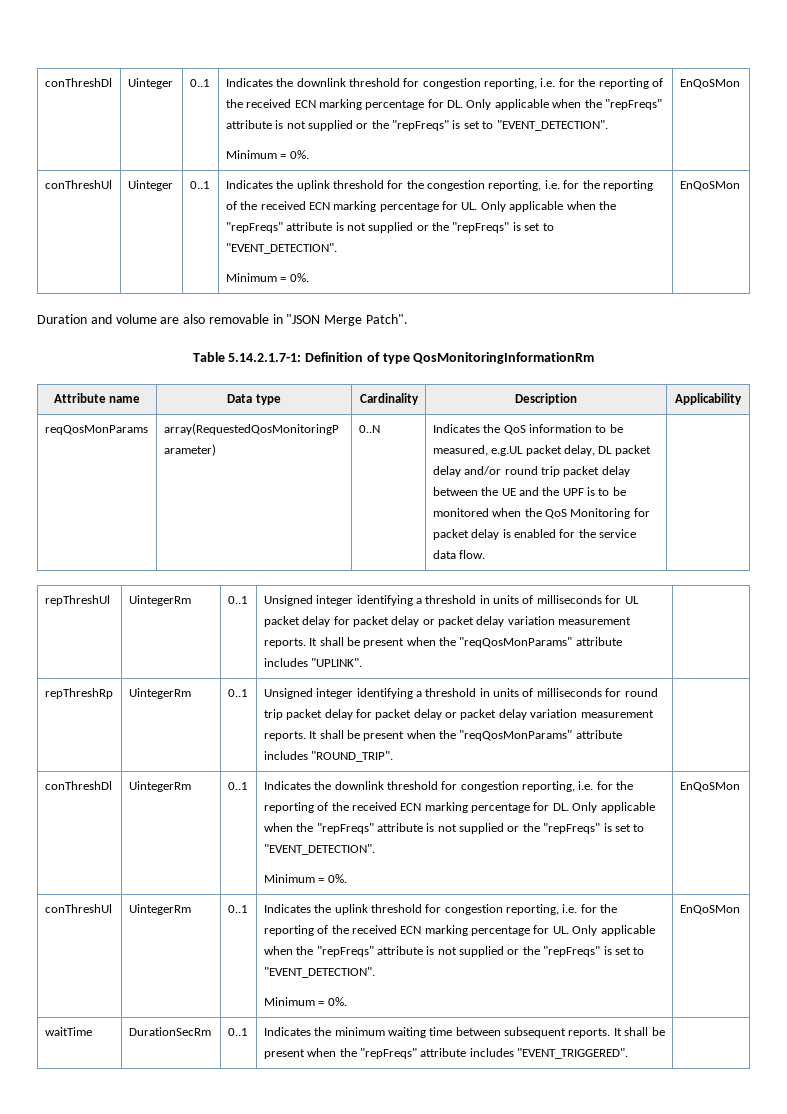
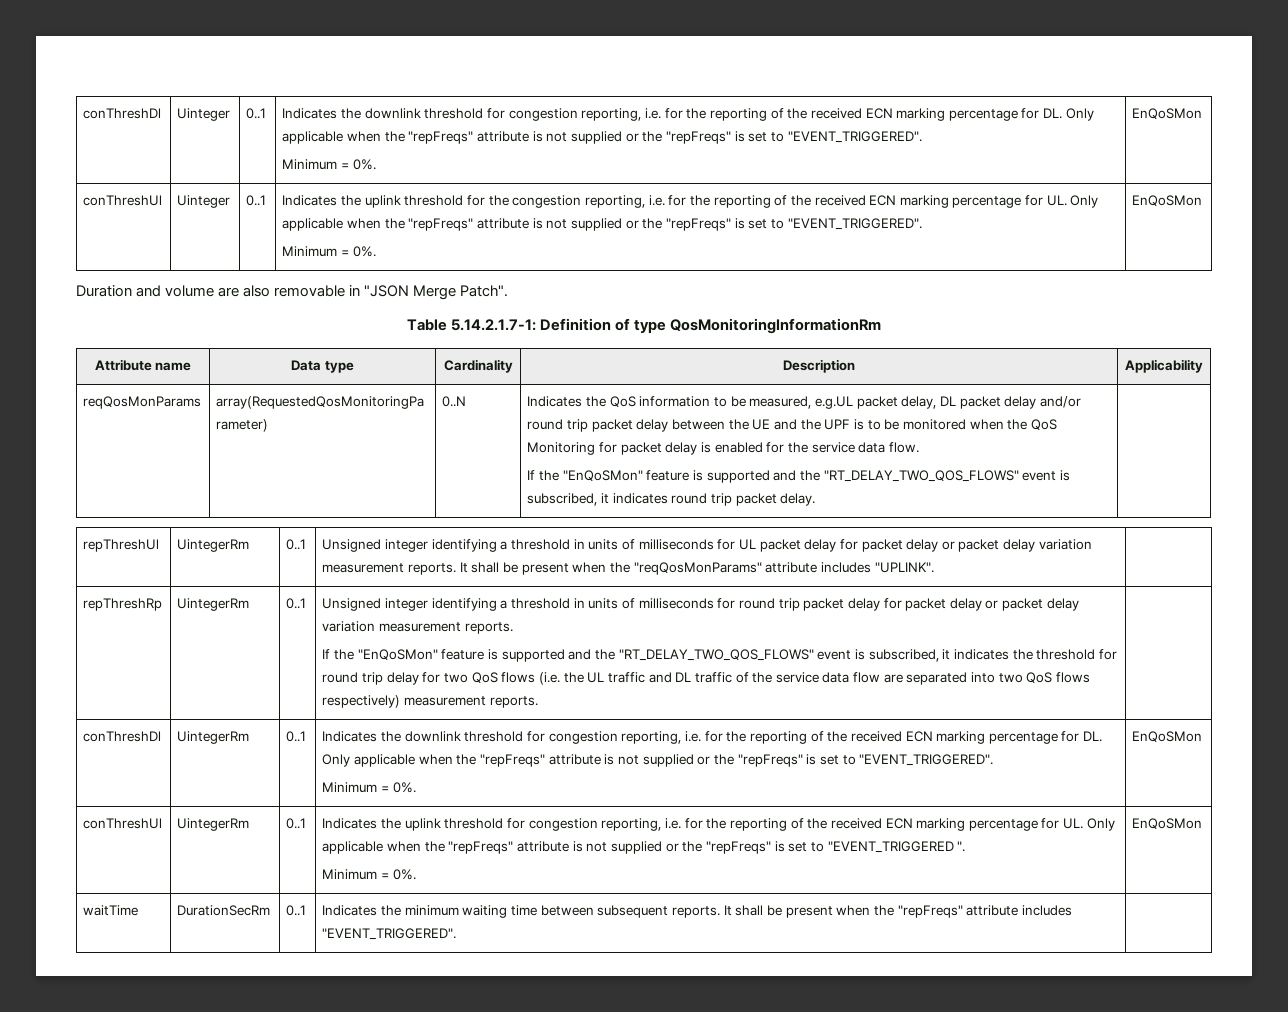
- Uinteger | 0..1 | Indicates the downlink threshold for congestion reporting, i.e. for the reporting of the received ECN marking percentage for DL. Only applicable when the "repFreqs" attribute is not supplied or the "repFreqs" is set to "EVENT_DETECTION".
+ Uinteger | 0..1 | Indicates the downlink threshold for congestion reporting, i.e. for the reporting of the received ECN marking percentage for DL. Only applicable when the "repFreqs" attribute is not supplied or the "repFreqs" is set to "EVENT_TRIGGERED".
- Indicates the uplink threshold for the congestion reporting, i.e. for the reporting of the received ECN marking percentage for UL. Only applicable when the "repFreqs" attribute is not supplied or the "repFreqs" is set to "EVENT_DETECTION".
+ Indicates the uplink threshold for the congestion reporting, i.e. for the reporting of the received ECN marking percentage for UL. Only applicable when the "repFreqs" attribute is not supplied or the "repFreqs" is set to "EVENT_TRIGGERED".
+ If the "EnQoSMon" feature is supported and the "RT_DELAY_TWO_QOS_FLOWS" event is subscribed, it indicates round trip packet delay.
- Unsigned integer identifying a threshold in units of milliseconds for round trip packet delay for packet delay or packet delay variation measurement reports. It shall be present when the "reqQosMonParams" attribute includes "ROUND_TRIP".
+ Unsigned integer identifying a threshold in units of milliseconds for round trip packet delay for packet delay or packet delay variation measurement reports.
+ If the "EnQoSMon" feature is supported and the "RT_DELAY_TWO_QOS_FLOWS" event is subscribed, it indicates the threshold for round trip delay for two QoS flows (i.e. the UL traffic and DL traffic of the service data flow are separated into two QoS flows respectively) measurement reports.
- UintegerRm | 0..1 | Indicates the downlink threshold for congestion reporting, i.e. for the reporting of the received ECN marking percentage for DL. Only applicable when the "repFreqs" attribute is not supplied or the "repFreqs" is set to "EVENT_DETECTION".
+ UintegerRm | 0..1 | Indicates the downlink threshold for congestion reporting, i.e. for the reporting of the received ECN marking percentage for DL. Only applicable when the "repFreqs" attribute is not supplied or the "repFreqs" is set to "EVENT_TRIGGERED".
- Indicates the uplink threshold for congestion reporting, i.e. for the reporting of the received ECN marking percentage for UL. Only applicable when the "repFreqs" attribute is not supplied or the "repFreqs" is set to "EVENT_DETECTION".
+ Indicates the uplink threshold for congestion reporting, i.e. for the reporting of the received ECN marking percentage for UL. Only applicable when the "repFreqs" attribute is not supplied or the "repFreqs" is set to "EVENT_TRIGGERED ".

